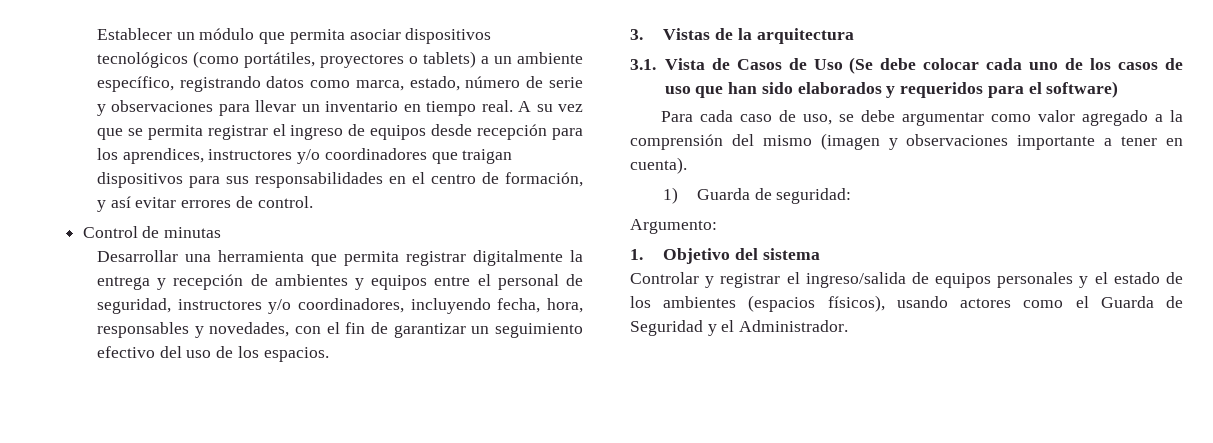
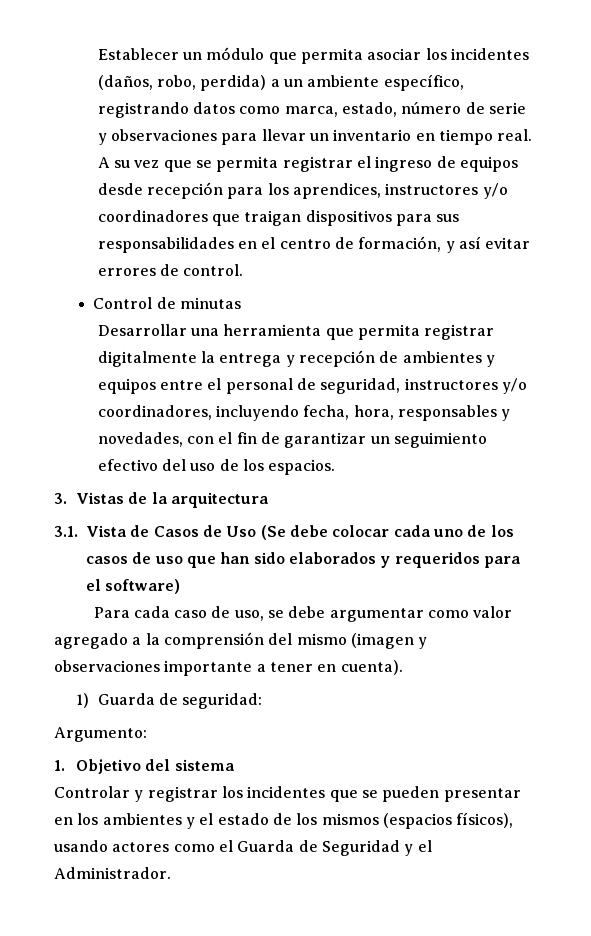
- Establecer un módulo que permita asociar dispositivos tecnológicos (como portátiles, proyectores o tablets) a un ambiente específico, registrando datos como marca, estado, número de serie y observaciones para llevar un inventario en tiempo real.
+ Establecer un módulo que permita asociar los incidentes (daños, robo, perdida) a un ambiente específico, registrando datos como marca, estado, número de serie y observaciones para llevar un inventario en tiempo real.
- Controlar y registrar el ingreso/salida de equipos personales y el estado de los ambientes (espacios físicos), usando actores como el Guarda de Seguridad y el Administrador.
+ Controlar y registrar los incidentes que se pueden presentar en los ambientes y el estado de los mismos (espacios físicos), usando actores como el Guarda de Seguridad y el Administrador.

